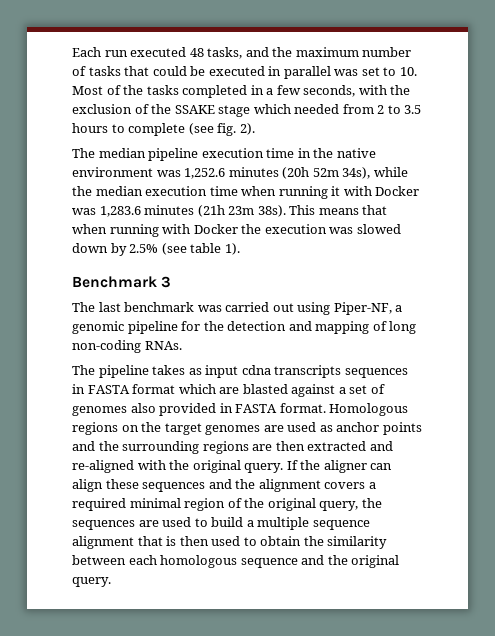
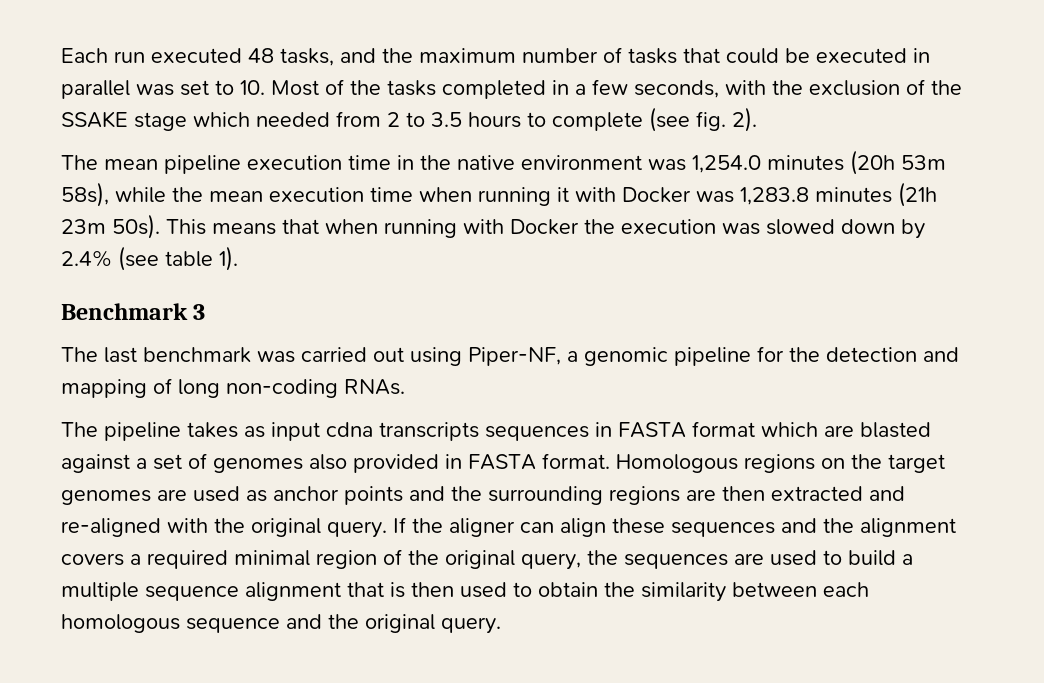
- The median pipeline execution time in the native environment was 1,252.6 minutes (20h 52m 34s), while the median execution time when running it with Docker was 1,283.6 minutes (21h 23m 38s).
+ The mean pipeline execution time in the native environment was 1,254.0 minutes (20h 53m 58s), while the mean execution time when running it with Docker was 1,283.8 minutes (21h 23m 50s).
- This means that when running with Docker the execution was slowed down by 2.5% (see table 1).
+ This means that when running with Docker the execution was slowed down by 2.4% (see table 1).

